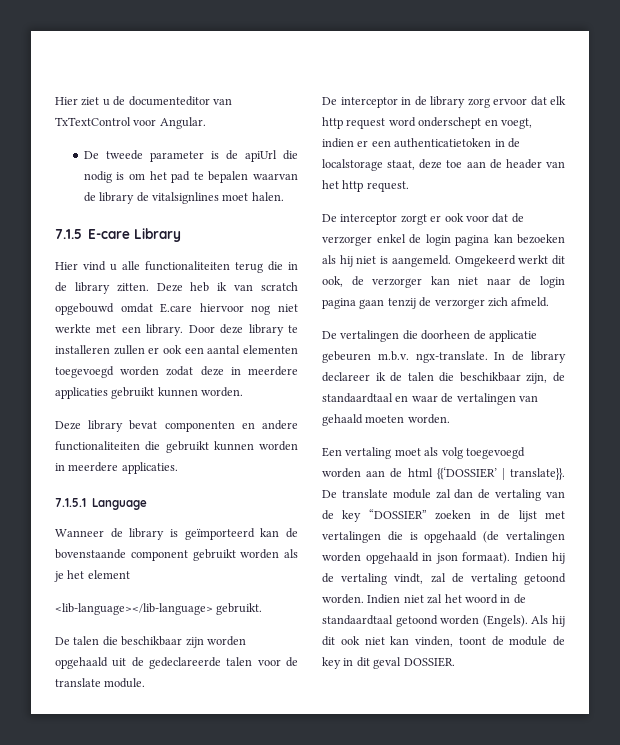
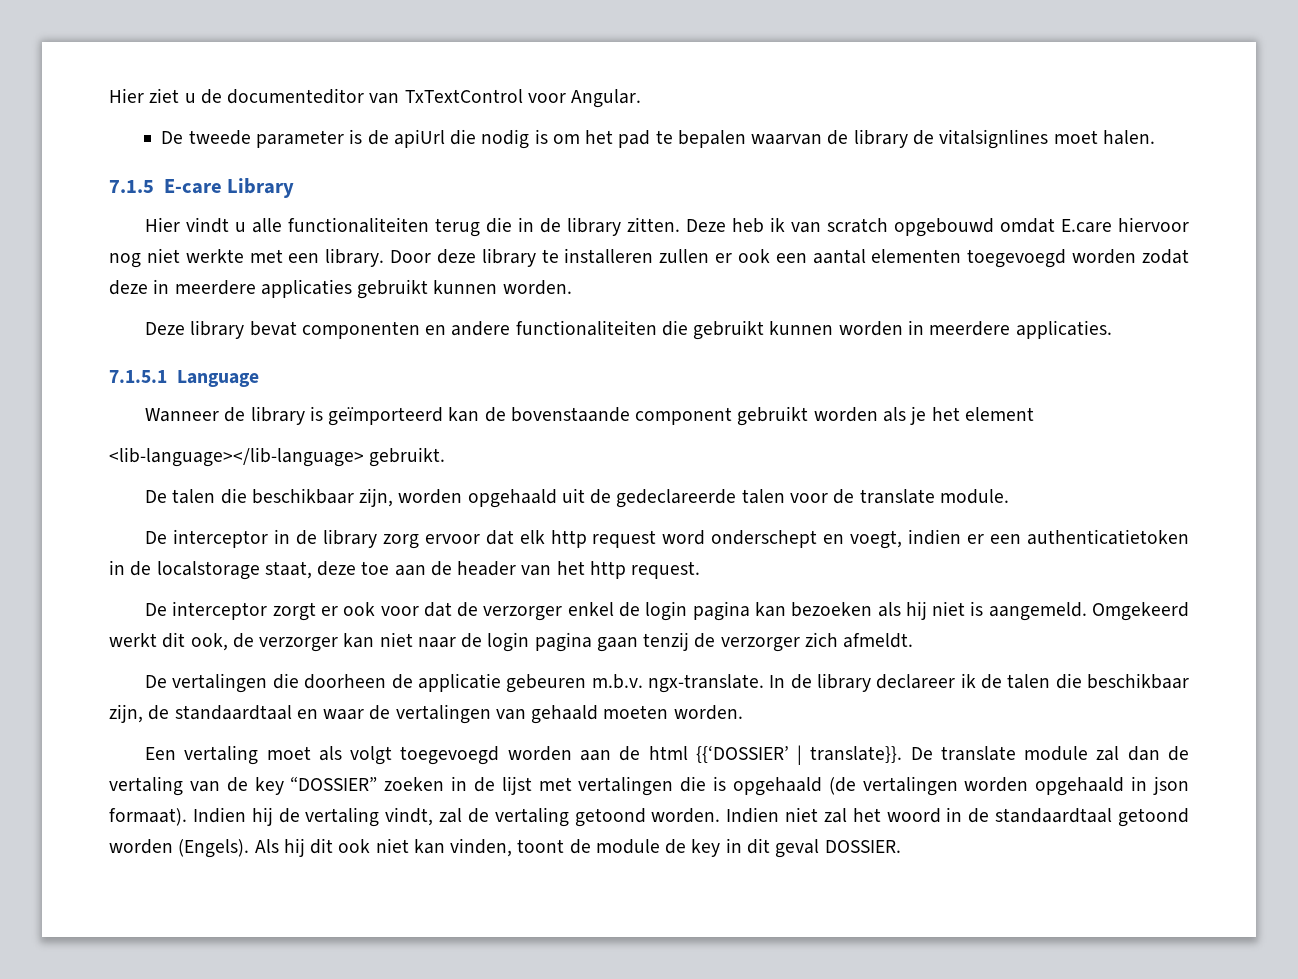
- Hier vind u alle functionaliteiten terug die in de library zitten.
+ Hier vindt u alle functionaliteiten terug die in de library zitten.
- De talen die beschikbaar zijn worden opgehaald uit de gedeclareerde talen voor de translate module.
+ De talen die beschikbaar zijn, worden opgehaald uit de gedeclareerde talen voor de translate module.
- Omgekeerd werkt dit ook, de verzorger kan niet naar de login pagina gaan tenzij de verzorger zich afmeld.
+ Omgekeerd werkt dit ook, de verzorger kan niet naar de login pagina gaan tenzij de verzorger zich afmeldt.
- Een vertaling moet als volg toegevoegd worden aan de html {{‘DOSSIER’ | translate}}.
+ Een vertaling moet als volgt toegevoegd worden aan de html {{‘DOSSIER’ | translate}}.

